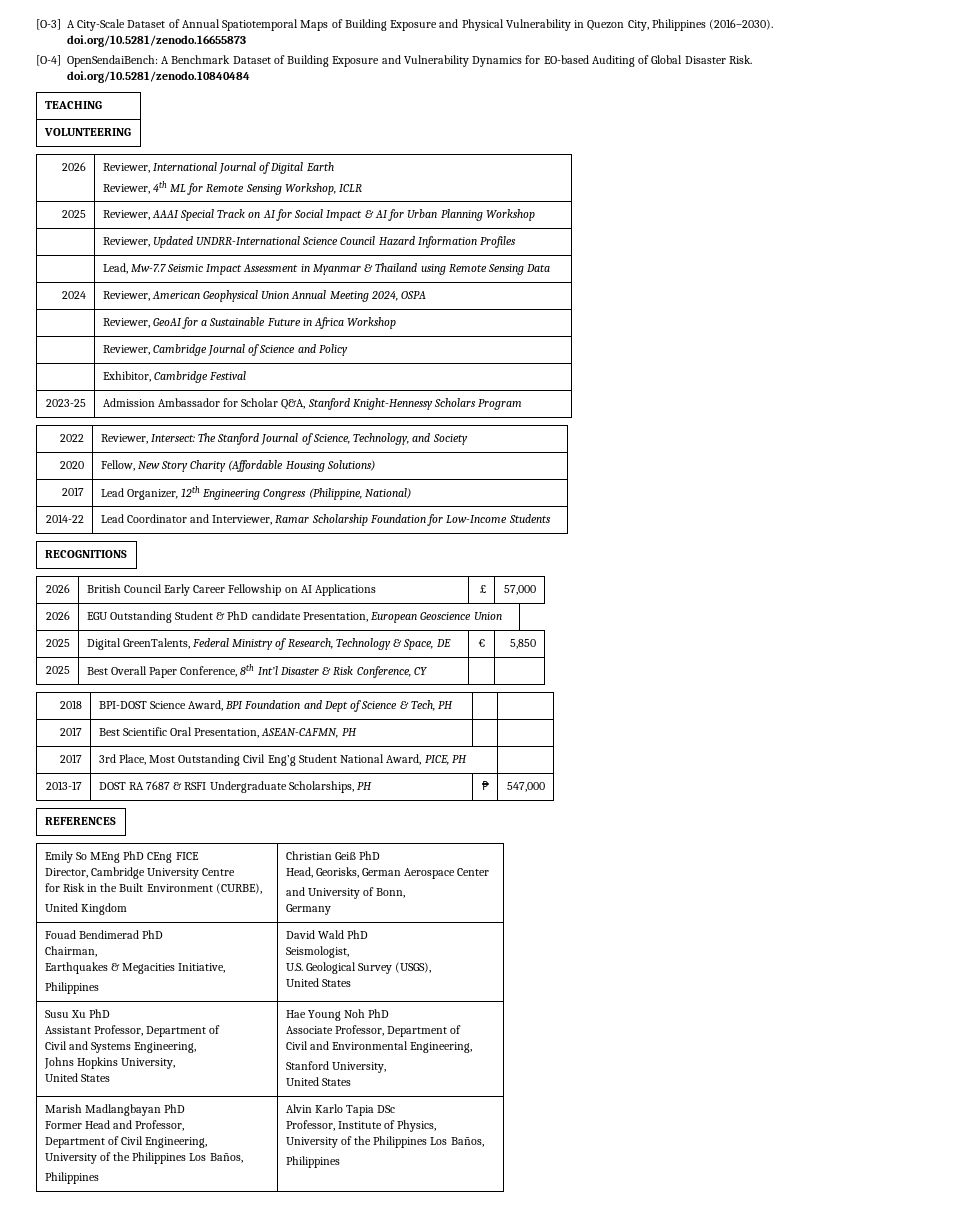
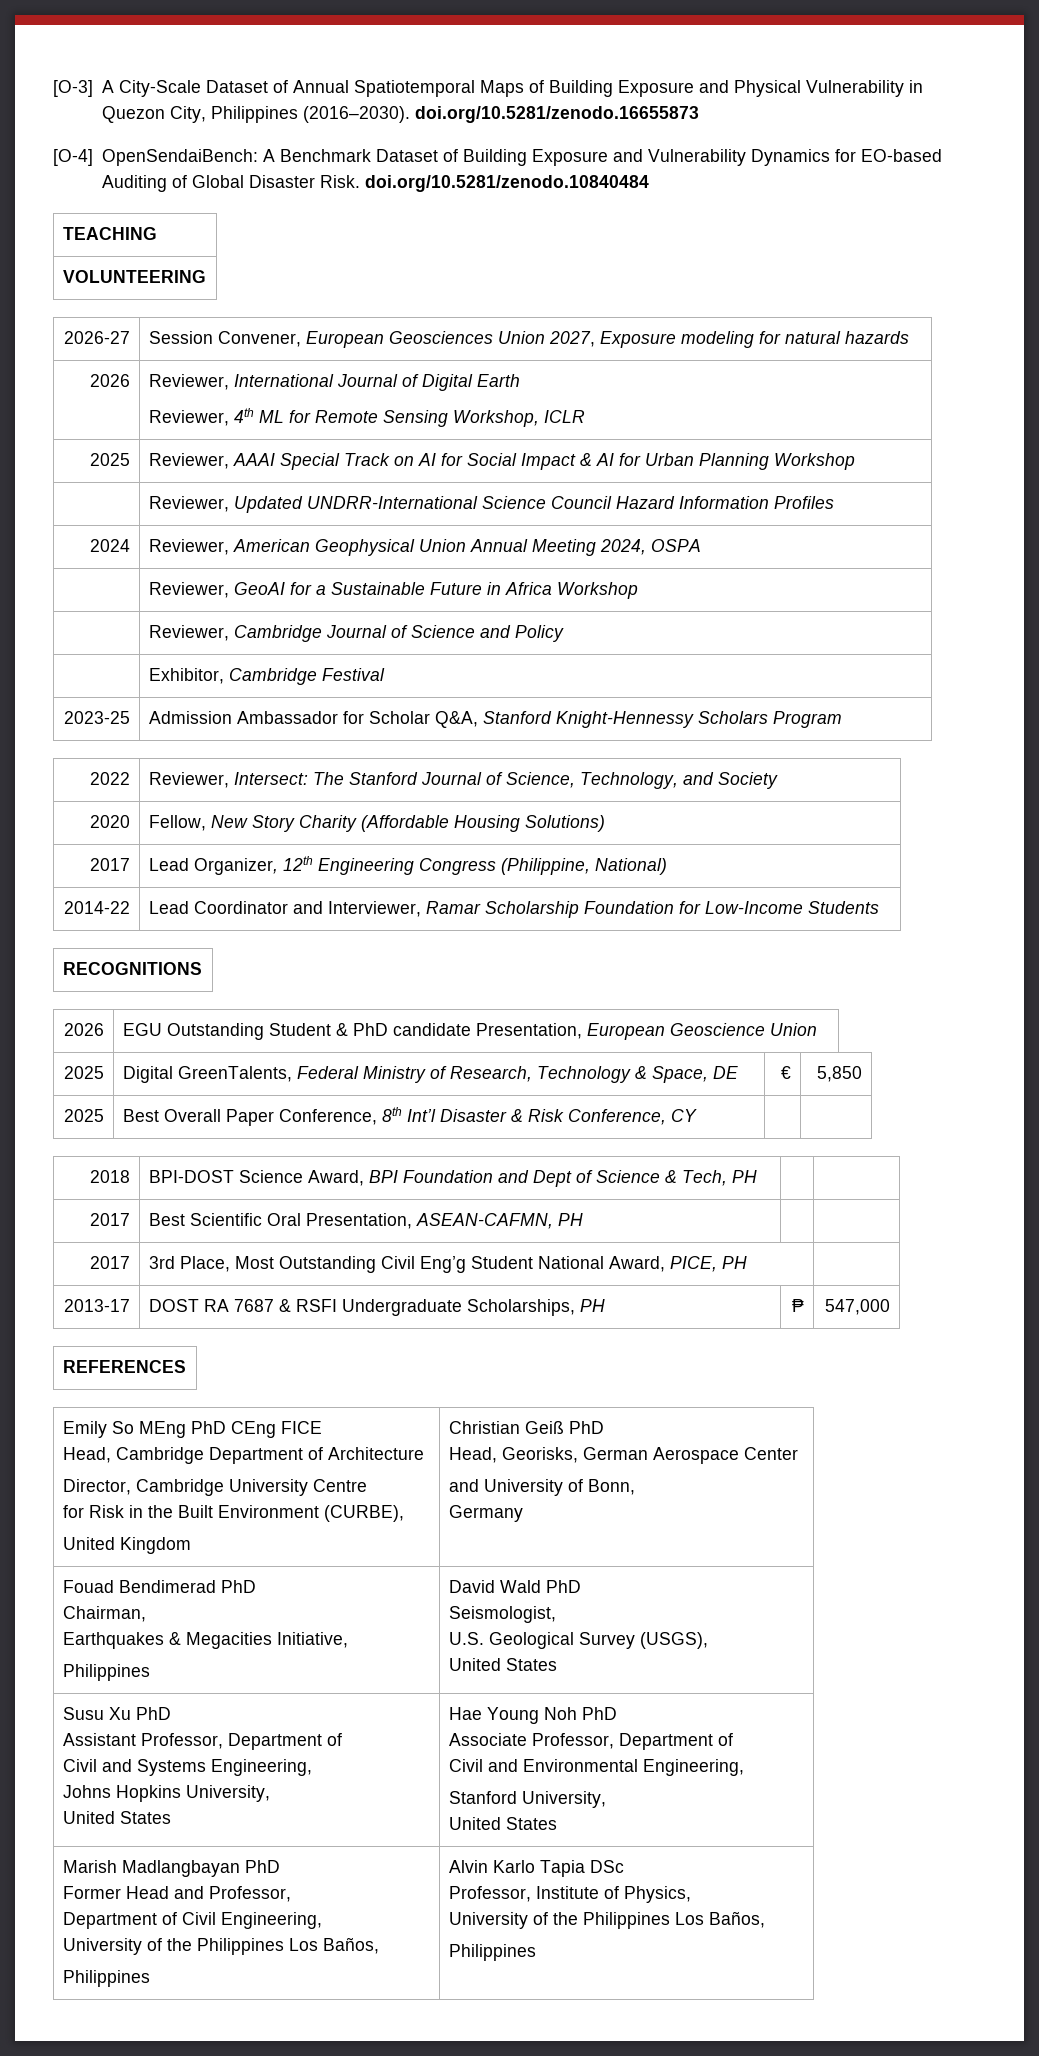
+ 2026-27 | Session Convener, European Geosciences Union 2027, Exposure modeling for natural hazards
- | Lead, Mw-7.7 Seismic Impact Assessment in Myanmar & Thailand using Remote Sensing Data
- 2026 | British Council Early Career Fellowship on AI Applications | £ | 57,000
  Emily So MEng PhD CEng FICE
+ Head, Cambridge Department of Architecture

